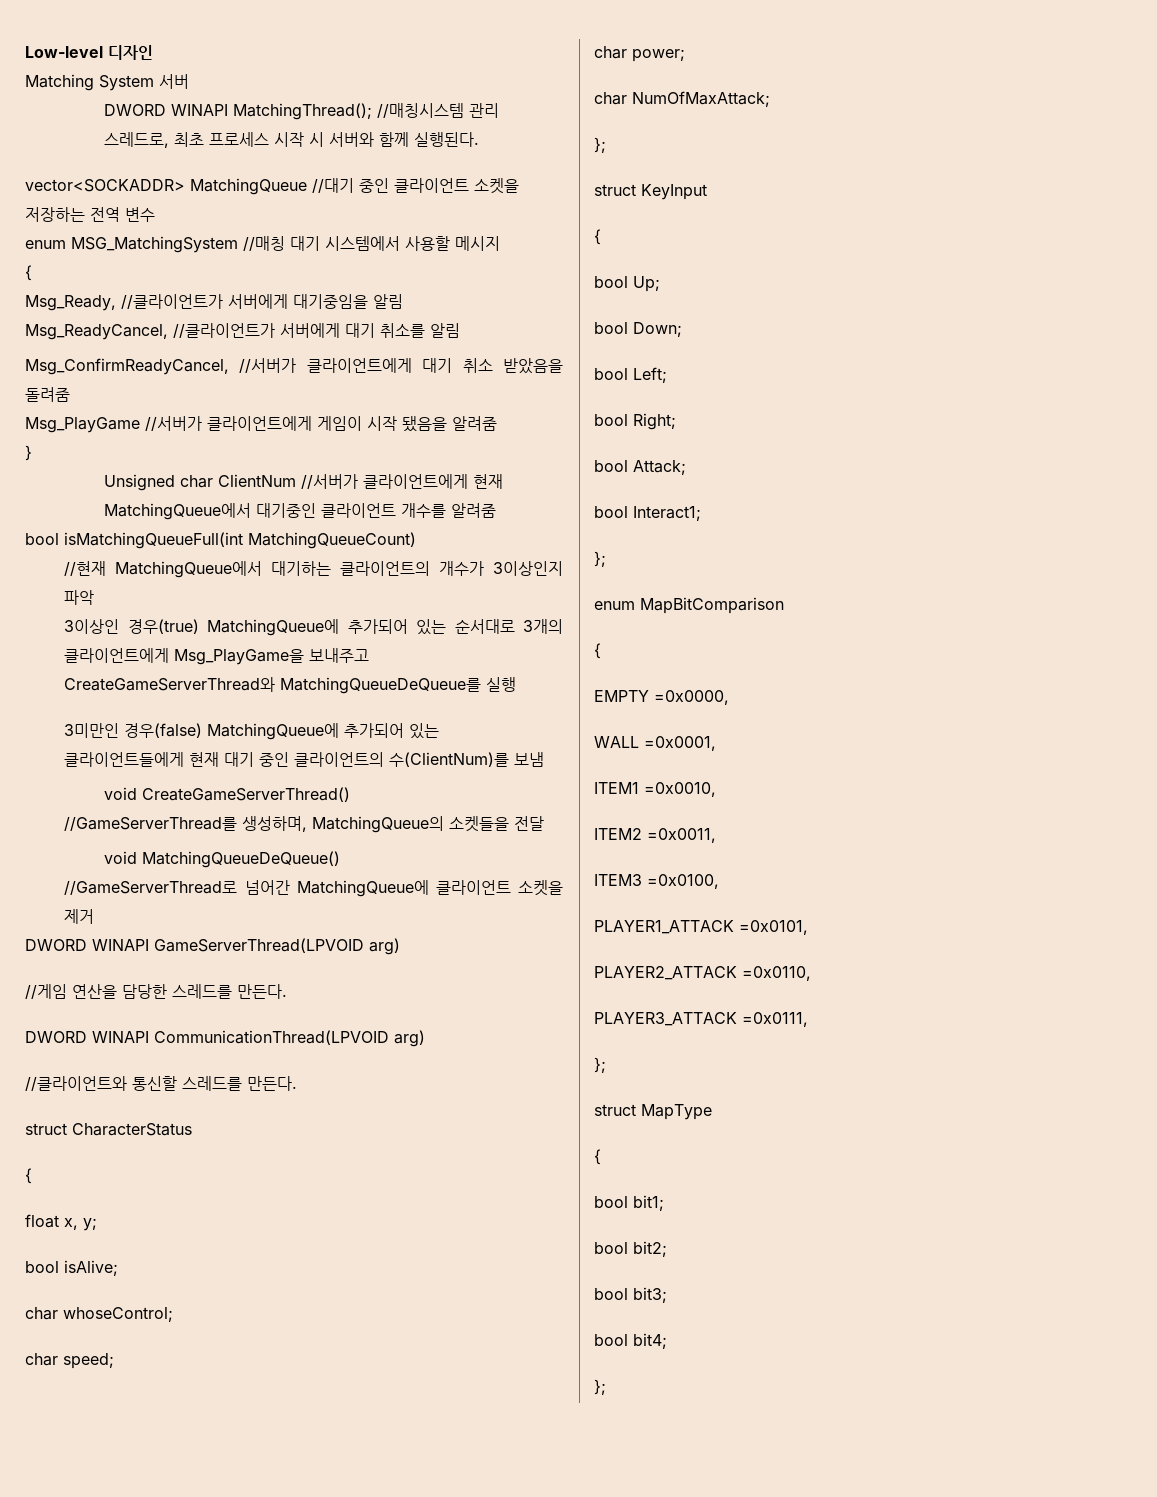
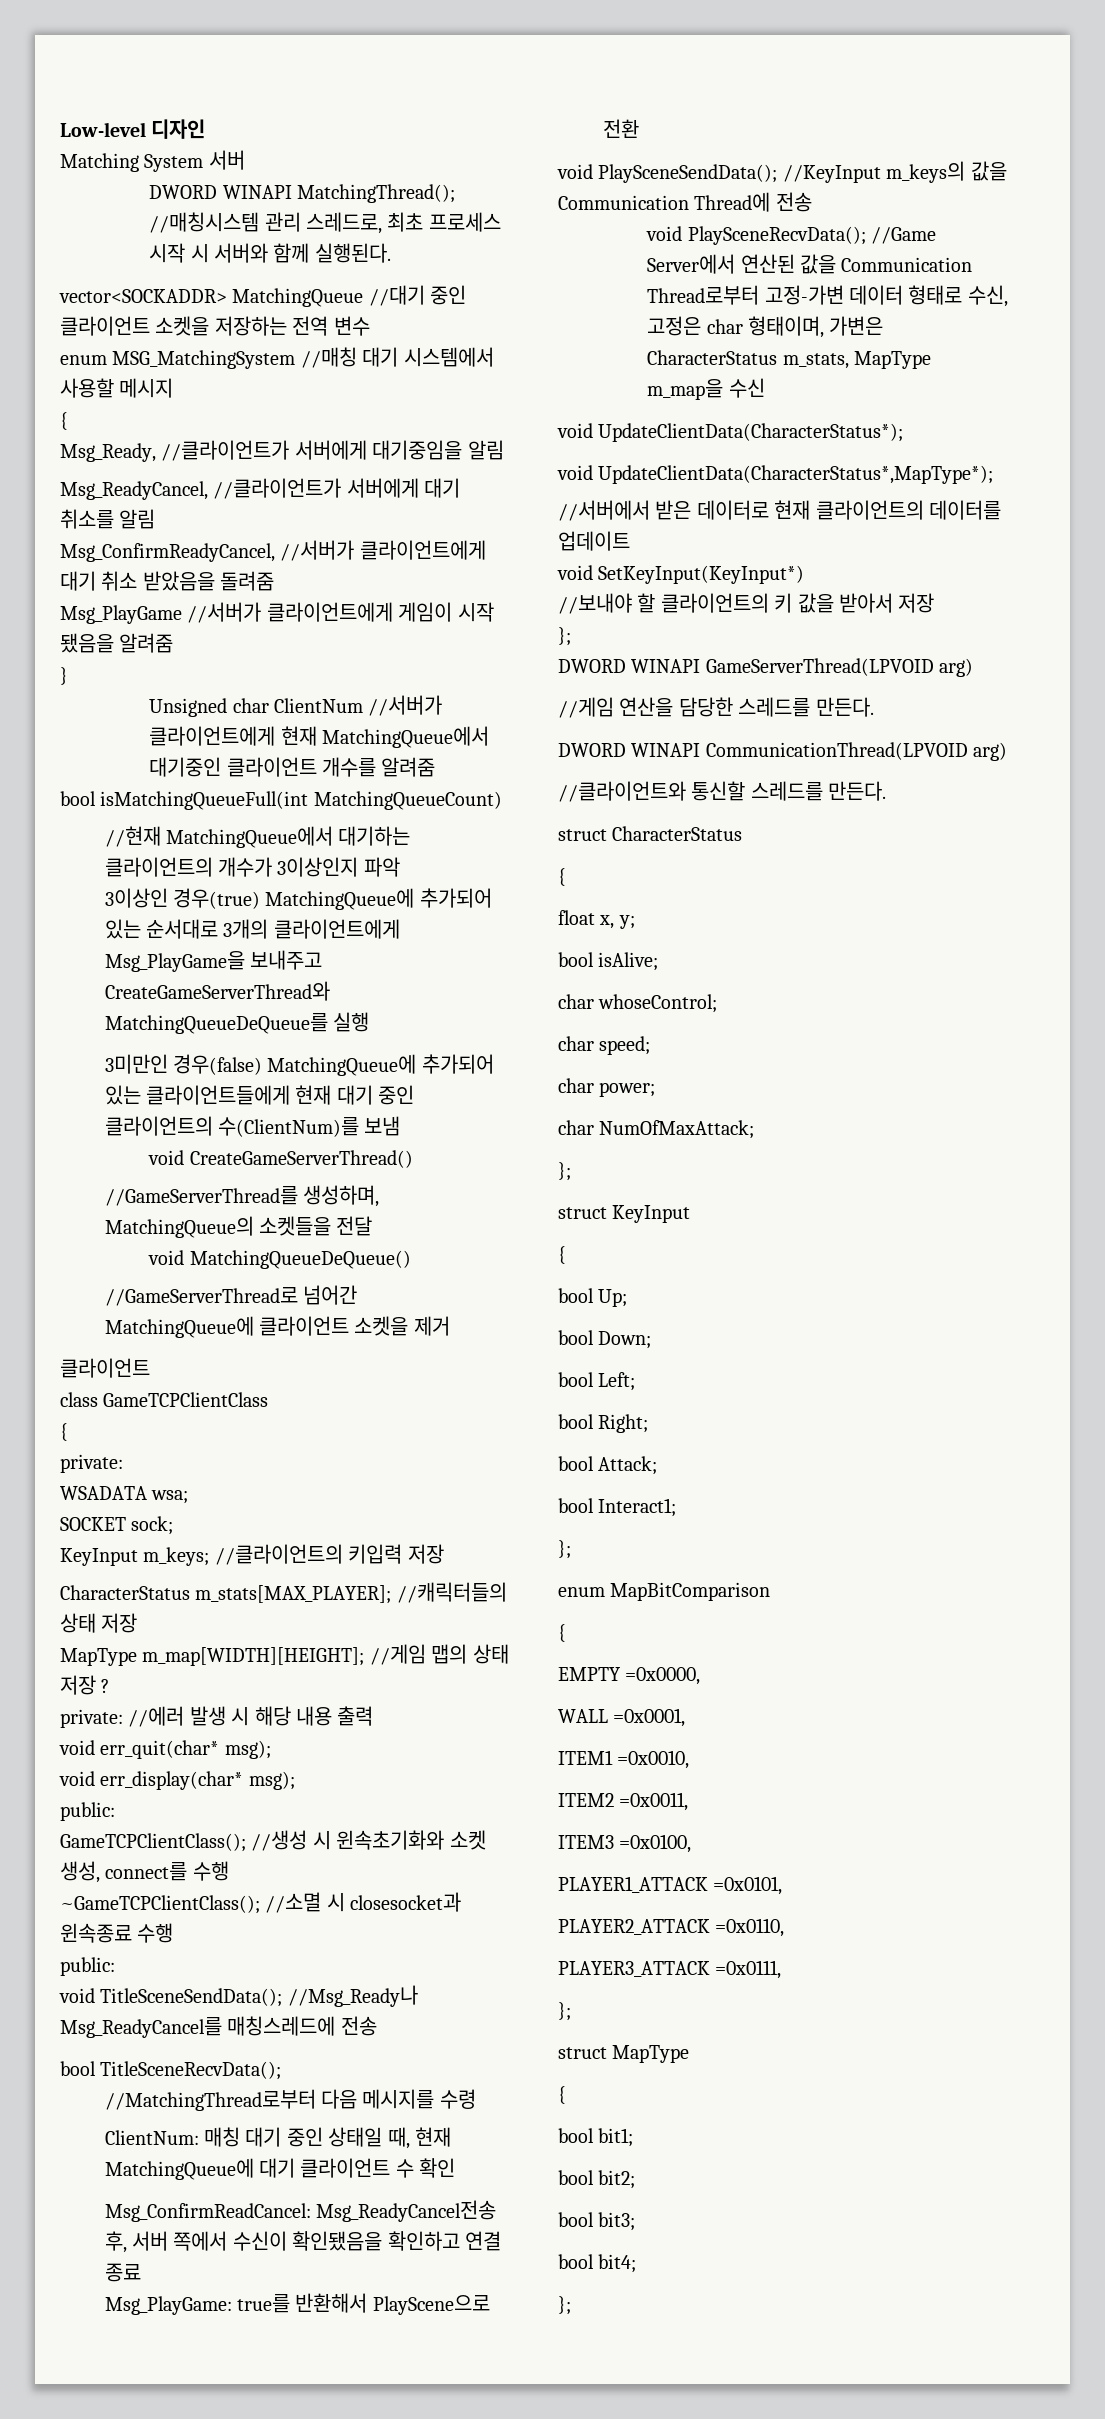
  //GameServerThread로 넘어간 MatchingQueue에 클라이언트 소켓을 제거
+ 클라이언트
+ class GameTCPClientClass
+ {
+ private:
+ WSADATA wsa;
+ SOCKET sock;
+ KeyInput m_keys; //클라이언트의 키입력 저장
+ CharacterStatus m_stats[MAX_PLAYER]; //캐릭터들의 상태 저장
+ MapType m_map[WIDTH][HEIGHT]; //게임 맵의 상태 저장 ?
+ private: //에러 발생 시 해당 내용 출력
+ void err_quit(char* msg);
+ void err_display(char* msg);
+ public:
+ GameTCPClientClass(); //생성 시 윈속초기화와 소켓 생성, connect를 수행
+ ~GameTCPClientClass(); //소멸 시 closesocket과 윈속종료 수행
+ public:
+ void TitleSceneSendData(); //Msg_Ready나 Msg_ReadyCancel를 매칭스레드에 전송
+ bool TitleSceneRecvData();
+ //MatchingThread로부터 다음 메시지를 수령
+ ClientNum: 매칭 대기 중인 상태일 때, 현재 MatchingQueue에 대기 클라이언트 수 확인
+ Msg_ConfirmReadCancel: Msg_ReadyCancel전송 후, 서버 쪽에서 수신이 확인됐음을 확인하고 연결 종료
+ Msg_PlayGame: true를 반환해서 PlayScene으로 전환
+ void PlaySceneSendData(); //KeyInput m_keys의 값을 Communication Thread에 전송
+ void PlaySceneRecvData(); //Game Server에서 연산된 값을 Communication Thread로부터 고정-가변 데이터 형태로 수신, 고정은 char 형태이며, 가변은 CharacterStatus m_stats, MapType m_map을 수신
+ void UpdateClientData(CharacterStatus*);
+ void UpdateClientData(CharacterStatus*,MapType*);
+ //서버에서 받은 데이터로 현재 클라이언트의 데이터를 업데이트
+ void SetKeyInput(KeyInput*)
+ //보내야 할 클라이언트의 키 값을 받아서 저장
+ };

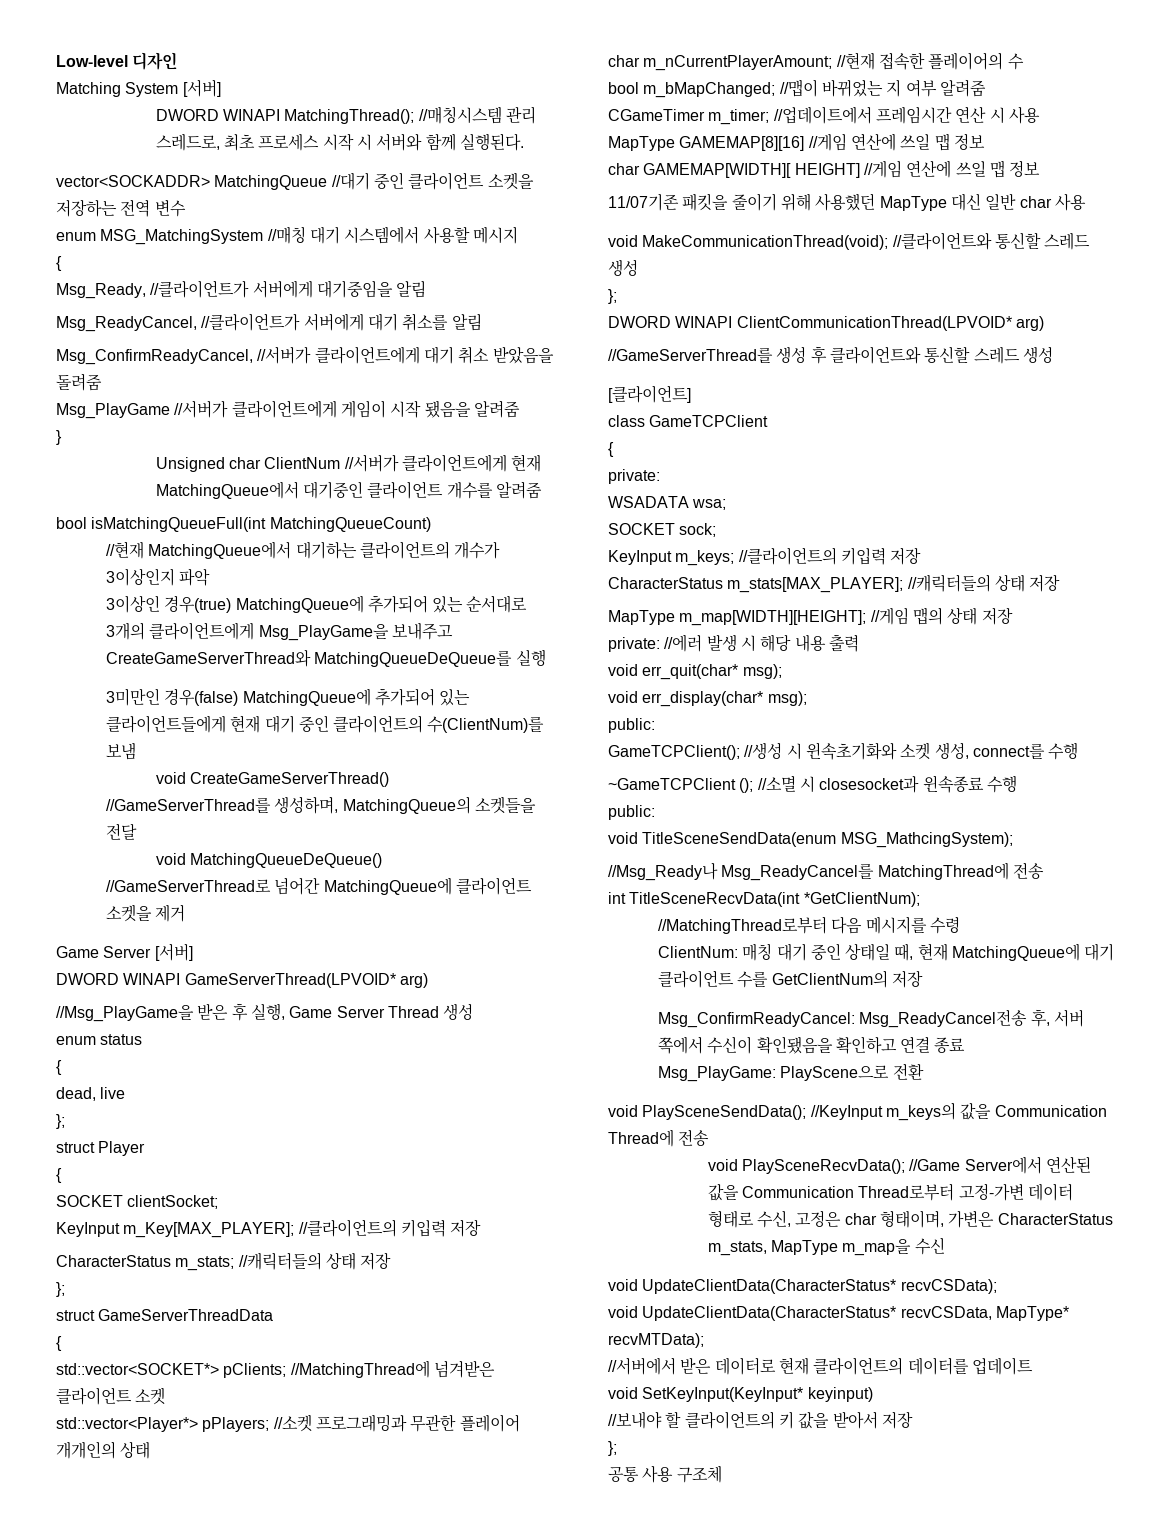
- Matching System 서버
+ Matching System [서버]
  //GameServerThread로 넘어간 MatchingQueue에 클라이언트 소켓을 제거
- 클라이언트
+ Game Server [서버]
+ DWORD WINAPI GameServerThread(LPVOID* arg)
+ //Msg_PlayGame을 받은 후 실행, Game Server Thread 생성
+ enum status
+ {
+ dead, live
+ };
+ struct Player
+ {
+ SOCKET clientSocket;
+ KeyInput m_Key[MAX_PLAYER]; //클라이언트의 키입력 저장
+ CharacterStatus m_stats; //캐릭터들의 상태 저장
+ };
+ struct GameServerThreadData
+ {
+ std::vector<SOCKET*> pClients; //MatchingThread에 넘겨받은 클라이언트 소켓
+ std::vector<Player*> pPlayers; //소켓 프로그래밍과 무관한 플레이어 개개인의 상태
+ char m_nCurrentPlayerAmount; //현재 접속한 플레이어의 수
+ bool m_bMapChanged; //맵이 바뀌었는 지 여부 알려줌
+ CGameTimer m_timer; //업데이트에서 프레임시간 연산 시 사용
+ MapType GAMEMAP[8][16] //게임 연산에 쓰일 맵 정보
+ char GAMEMAP[WIDTH][ HEIGHT] //게임 연산에 쓰일 맵 정보
+ 11/07기존 패킷을 줄이기 위해 사용했던 MapType 대신 일반 char 사용
+ void MakeCommunicationThread(void); //클라이언트와 통신할 스레드 생성
+ };
+ DWORD WINAPI ClientCommunicationThread(LPVOID* arg)
+ //GameServerThread를 생성 후 클라이언트와 통신할 스레드 생성
+ [클라이언트]
- class GameTCPClientClass
+ class GameTCPClient
- MapType m_map[WIDTH][HEIGHT]; //게임 맵의 상태 저장 ?
+ MapType m_map[WIDTH][HEIGHT]; //게임 맵의 상태 저장
- GameTCPClientClass(); //생성 시 윈속초기화와 소켓 생성, connect를 수행
+ GameTCPClient(); //생성 시 윈속초기화와 소켓 생성, connect를 수행
- ~GameTCPClientClass(); //소멸 시 closesocket과 윈속종료 수행
+ ~GameTCPClient (); //소멸 시 closesocket과 윈속종료 수행
- void TitleSceneSendData(); //Msg_Ready나 Msg_ReadyCancel를 매칭스레드에 전송
- bool TitleSceneRecvData();
+ void TitleSceneSendData(enum MSG_MathcingSystem);
+ //Msg_Ready나 Msg_ReadyCancel를 MatchingThread에 전송
+ int TitleSceneRecvData(int *GetClientNum);
- ClientNum: 매칭 대기 중인 상태일 때, 현재 MatchingQueue에 대기 클라이언트 수 확인
- Msg_ConfirmReadCancel: Msg_ReadyCancel전송 후, 서버 쪽에서 수신이 확인됐음을 확인하고 연결 종료
+ ClientNum: 매칭 대기 중인 상태일 때, 현재 MatchingQueue에 대기 클라이언트 수를 GetClientNum의 저장
+ Msg_ConfirmReadyCancel: Msg_ReadyCancel전송 후, 서버 쪽에서 수신이 확인됐음을 확인하고 연결 종료
- Msg_PlayGame: true를 반환해서 PlayScene으로 전환
+ Msg_PlayGame: PlayScene으로 전환
- void UpdateClientData(CharacterStatus*);
- void UpdateClientData(CharacterStatus*,MapType*);
+ void UpdateClientData(CharacterStatus* recvCSData);
+ void UpdateClientData(CharacterStatus* recvCSData, MapType* recvMTData);
- void SetKeyInput(KeyInput*)
+ void SetKeyInput(KeyInput* keyinput)
- DWORD WINAPI GameServerThread(LPVOID arg)
- //게임 연산을 담당한 스레드를 만든다.
- DWORD WINAPI CommunicationThread(LPVOID arg)
- //클라이언트와 통신할 스레드를 만든다.
- struct CharacterStatus
- {
- float x, y;
- bool isAlive;
- char whoseControl;
- char speed;
- char power;
- char NumOfMaxAttack;
- };
- struct KeyInput
- {
- bool Up;
- bool Down;
- bool Left;
- bool Right;
- bool Attack;
- bool Interact1;
- };
- enum MapBitComparison
- {
- EMPTY =0x0000,
- WALL =0x0001,
- ITEM1 =0x0010,
- ITEM2 =0x0011,
- ITEM3 =0x0100,
- PLAYER1_ATTACK =0x0101,
- PLAYER2_ATTACK =0x0110,
- PLAYER3_ATTACK =0x0111,
- };
- struct MapType
- {
- bool bit1;
- bool bit2;
- bool bit3;
- bool bit4;
- };
+ 공통 사용 구조체

